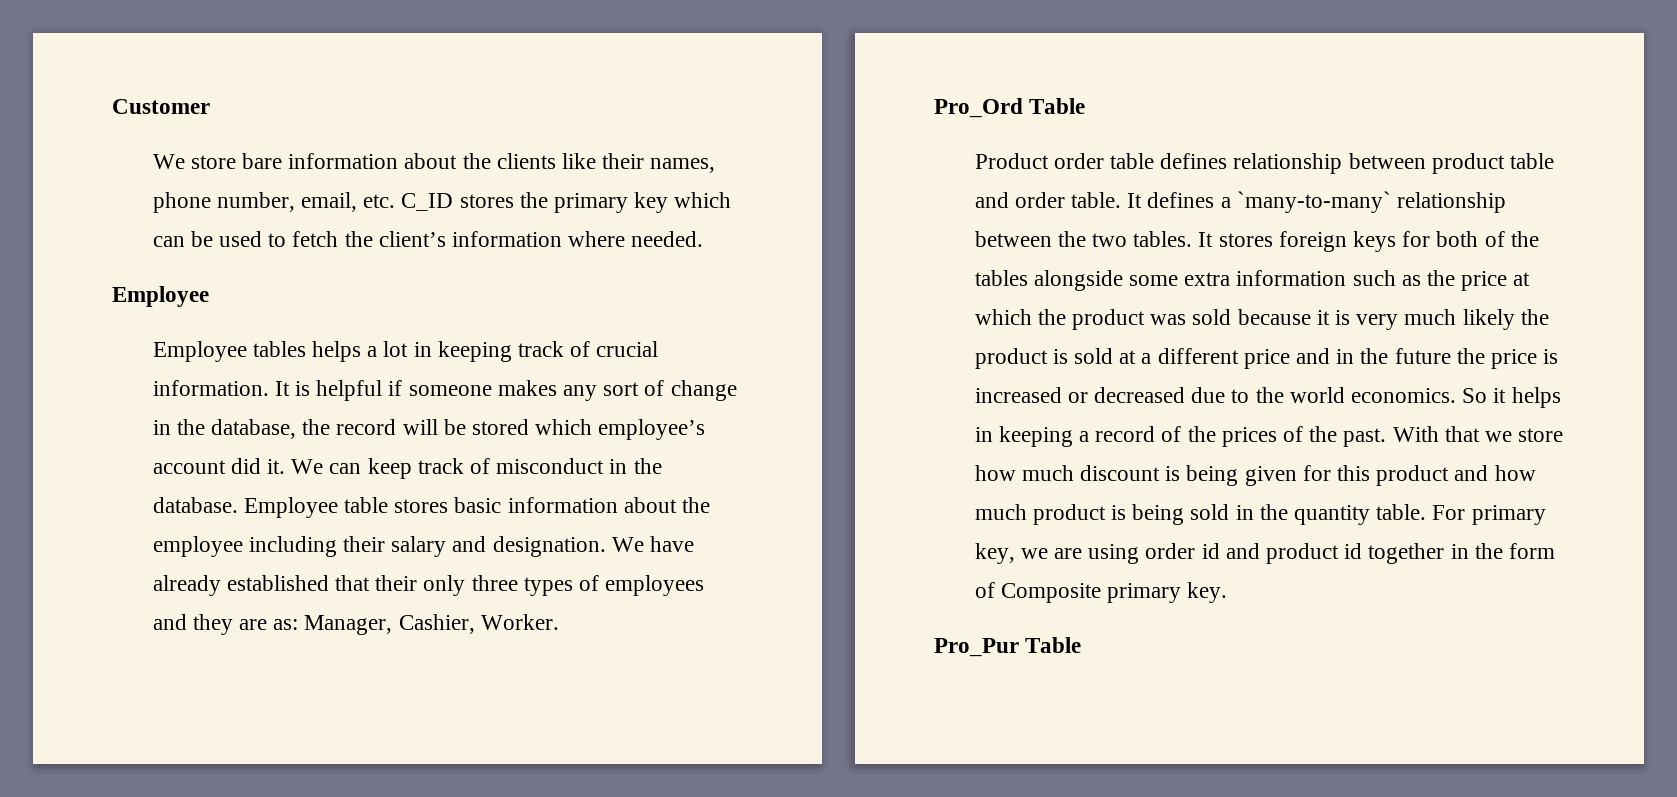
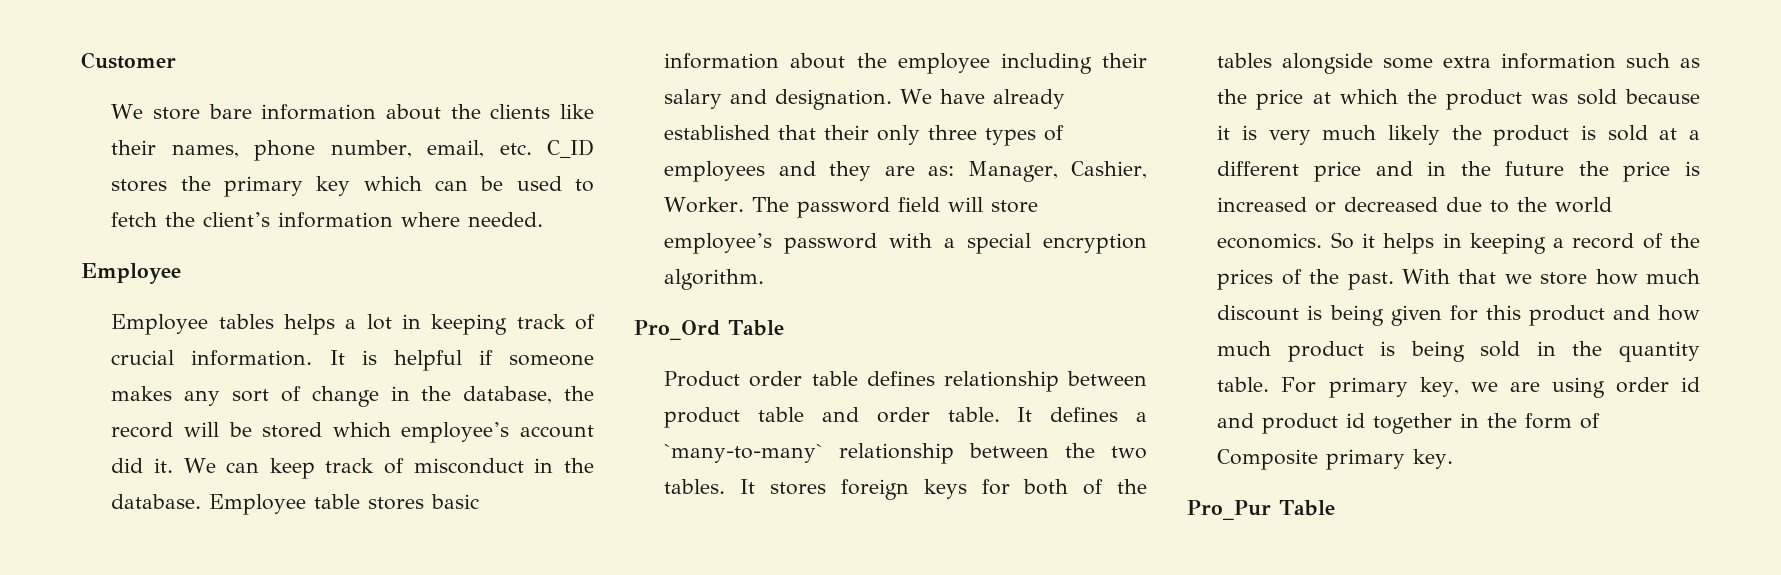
+ The password field will store employee’s password with a special encryption algorithm.

